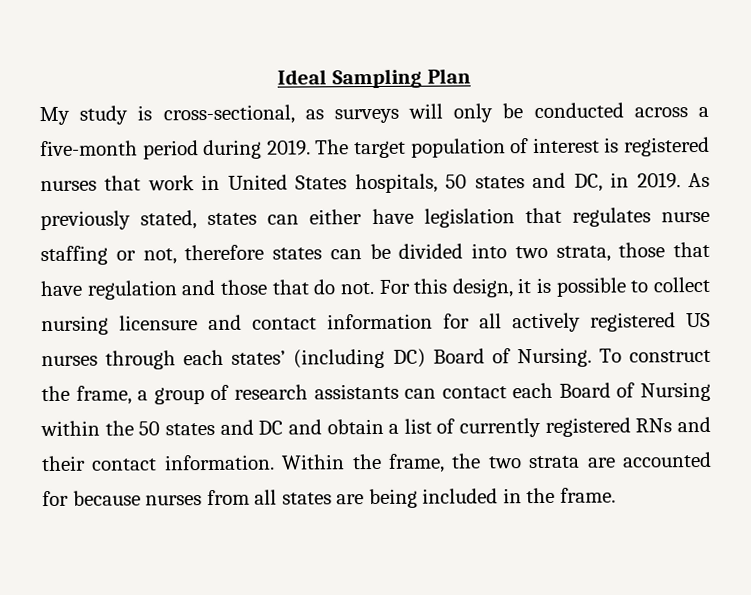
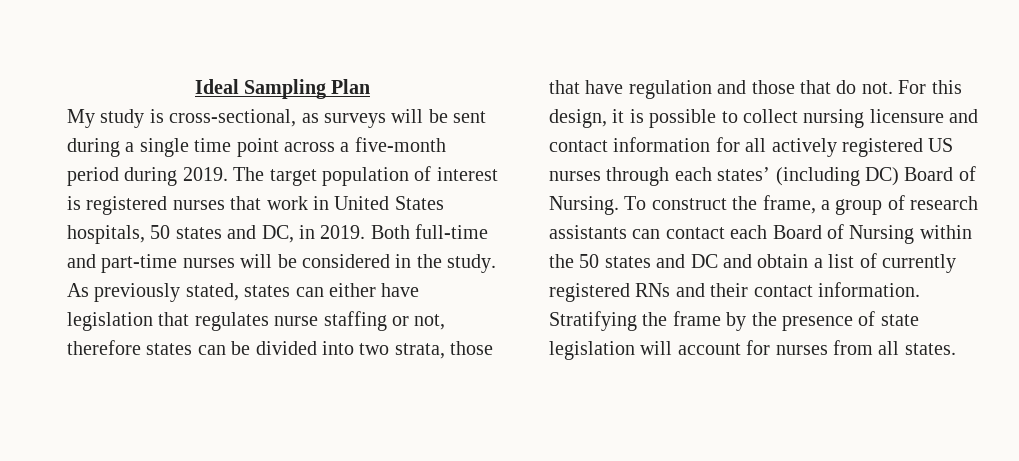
- My study is cross-sectional, as surveys will only be conducted across a five-month period during 2019.
+ My study is cross-sectional, as surveys will be sent during a single time point across a five-month period during 2019.
+ Both full-time and part-time nurses will be considered in the study.
- Within the frame, the two strata are accounted for because nurses from all states are being included in the frame.
+ Stratifying the frame by the presence of state legislation will account for nurses from all states.

